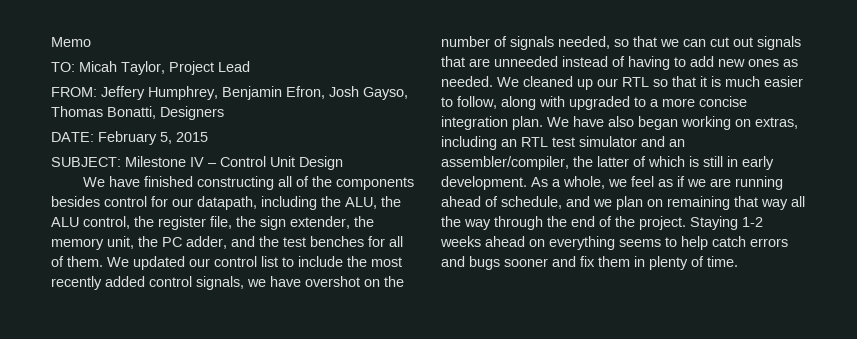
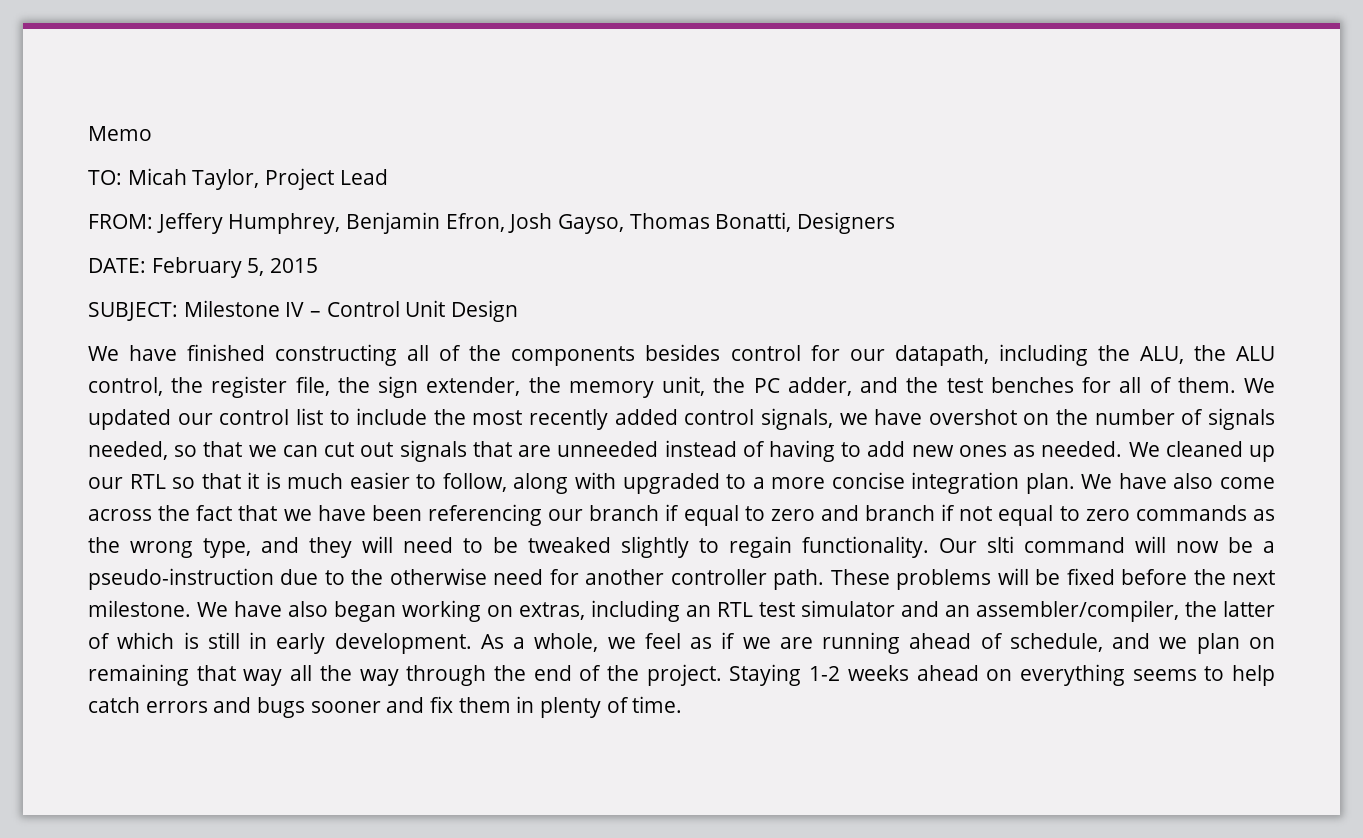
- We have also began working on extras, including an RTL test simulator and an assembler/compiler, the latter of which is still in early development.
+ We have also come across the fact that we have been referencing our branch if equal to zero and branch if not equal to zero commands as the wrong type, and they will need to be tweaked slightly to regain functionality. Our slti command will now be a pseudo-instruction due to the otherwise need for another controller path. These problems will be fixed before the next milestone. We have also began working on extras, including an RTL test simulator and an assembler/compiler, the latter of which is still in early development.

